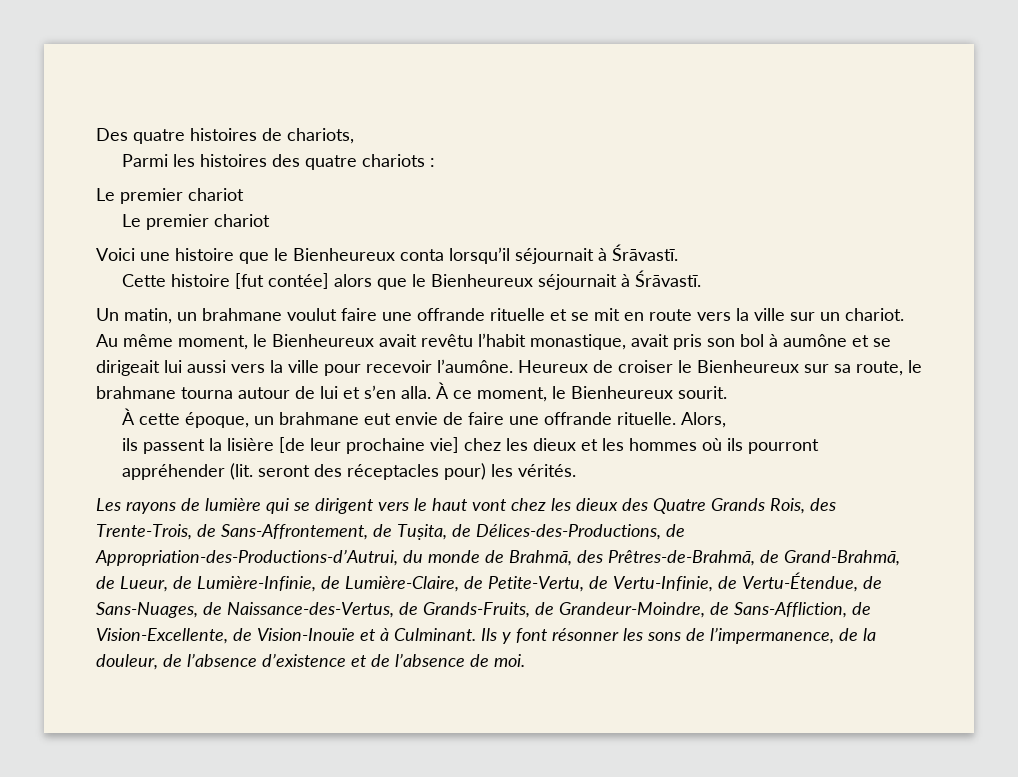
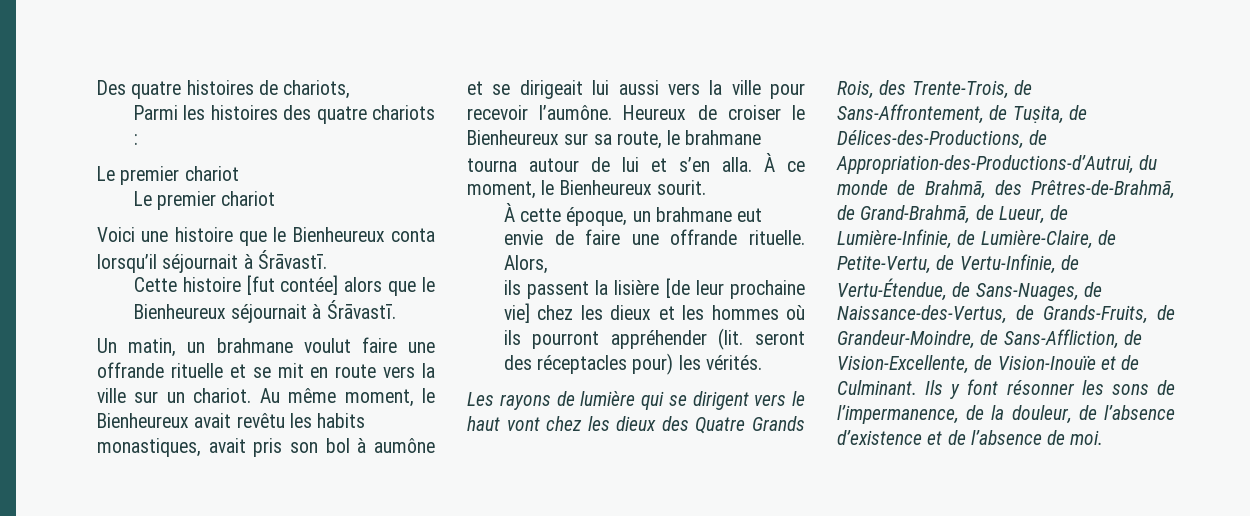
- Au même moment, le Bienheureux avait revêtu l’habit monastique, avait pris son bol à aumône et se dirigeait lui aussi vers la ville pour recevoir l’aumône.
+ Au même moment, le Bienheureux avait revêtu les habits monastiques, avait pris son bol à aumône et se dirigeait lui aussi vers la ville pour recevoir l’aumône.
- Les rayons de lumière qui se dirigent vers le haut vont chez les dieux des Quatre Grands Rois, des Trente-Trois, de Sans-Affrontement, de Tuṣita, de Délices-des-Productions, de Appropriation-des-Productions-d’Autrui, du monde de Brahmā, des Prêtres-de-Brahmā, de Grand-Brahmā, de Lueur, de Lumière-Infinie, de Lumière-Claire, de Petite-Vertu, de Vertu-Infinie, de Vertu-Étendue, de Sans-Nuages, de Naissance-des-Vertus, de Grands-Fruits, de Grandeur-Moindre, de Sans-Affliction, de Vision-Excellente, de Vision-Inouïe et à Culminant.
+ Les rayons de lumière qui se dirigent vers le haut vont chez les dieux des Quatre Grands Rois, des Trente-Trois, de Sans-Affrontement, de Tuṣita, de Délices-des-Productions, de Appropriation-des-Productions-d’Autrui, du monde de Brahmā, des Prêtres-de-Brahmā, de Grand-Brahmā, de Lueur, de Lumière-Infinie, de Lumière-Claire, de Petite-Vertu, de Vertu-Infinie, de Vertu-Étendue, de Sans-Nuages, de Naissance-des-Vertus, de Grands-Fruits, de Grandeur-Moindre, de Sans-Affliction, de Vision-Excellente, de Vision-Inouïe et de Culminant.

